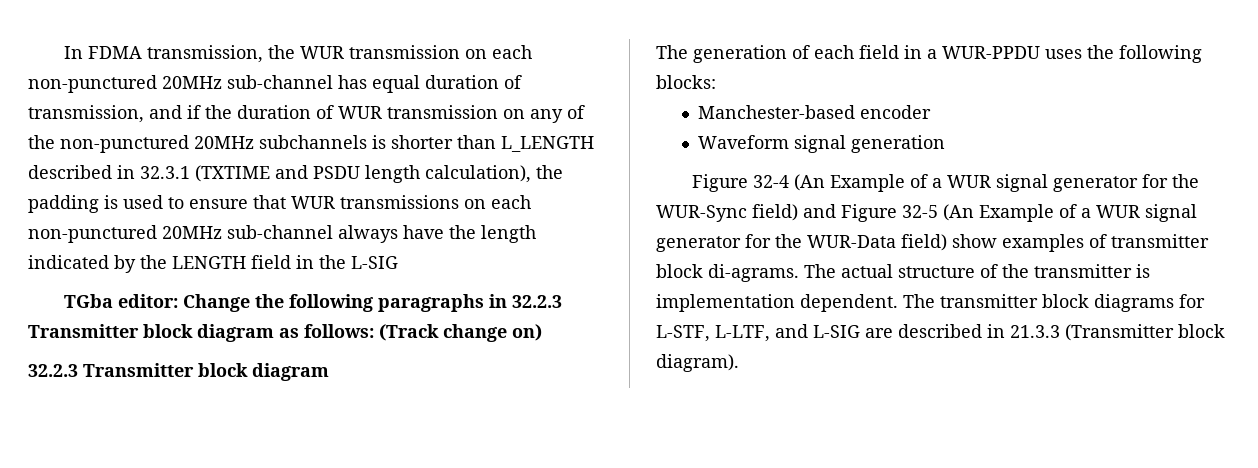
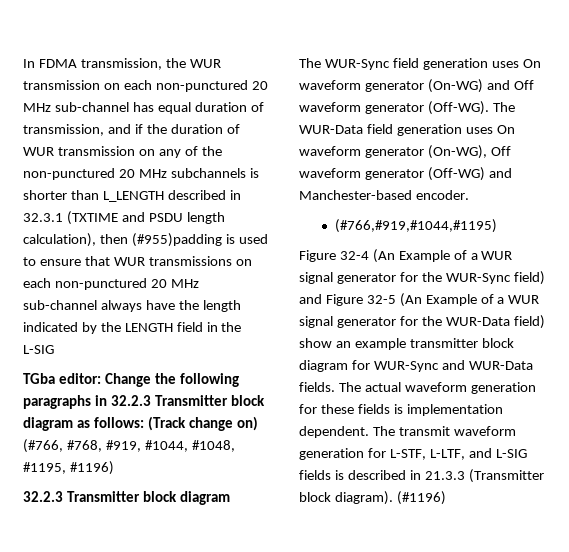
- In FDMA transmission, the WUR transmission on each non-punctured 20MHz sub-channel has equal duration of transmission, and if the duration of WUR transmission on any of the non-punctured 20MHz subchannels is shorter than L_LENGTH described in 32.3.1 (TXTIME and PSDU length calculation), the padding is used to ensure that WUR transmissions on each non-punctured 20MHz sub-channel always have the length indicated by the LENGTH field in the L-SIG
+ In FDMA transmission, the WUR transmission on each non-punctured 20 MHz sub-channel has equal duration of transmission, and if the duration of WUR transmission on any of the non-punctured 20 MHz subchannels is shorter than L_LENGTH described in 32.3.1 (TXTIME and PSDU length calculation), then (#955)padding is used to ensure that WUR transmissions on each non-punctured 20 MHz sub-channel always have the length indicated by the LENGTH field in the L-SIG
- TGba editor: Change the following paragraphs in 32.2.3 Transmitter block diagram as follows: (Track change on)
+ TGba editor: Change the following paragraphs in 32.2.3 Transmitter block diagram as follows: (Track change on) (#766, #768, #919, #1044, #1048, #1195, #1196)
- The generation of each field in a WUR-PPDU uses the following blocks:
- Manchester-based encoder
- Waveform signal generation
+ The WUR-Sync field generation uses On waveform generator (On-WG) and Off waveform generator (Off-WG). The WUR-Data field generation uses On waveform generator (On-WG), Off waveform generator (Off-WG) and Manchester-based encoder.
+ (#766,#919,#1044,#1195)
- Figure 32-4 (An Example of a WUR signal generator for the WUR-Sync field) and Figure 32-5 (An Example of a WUR signal generator for the WUR-Data field) show examples of transmitter block di-agrams. The actual structure of the transmitter is implementation dependent.
+ Figure 32-4 (An Example of a WUR signal generator for the WUR-Sync field) and Figure 32-5 (An Example of a WUR signal generator for the WUR-Data field) show an example transmitter block diagram for WUR-Sync and WUR-Data fields. The actual waveform generation for these fields is implementation dependent.
- The transmitter block diagrams for L-STF, L-LTF, and L-SIG are described in 21.3.3 (Transmitter block diagram).
+ The transmit waveform generation for L-STF, L-LTF, and L-SIG fields is described in 21.3.3 (Transmitter block diagram).
+ (#1196)

